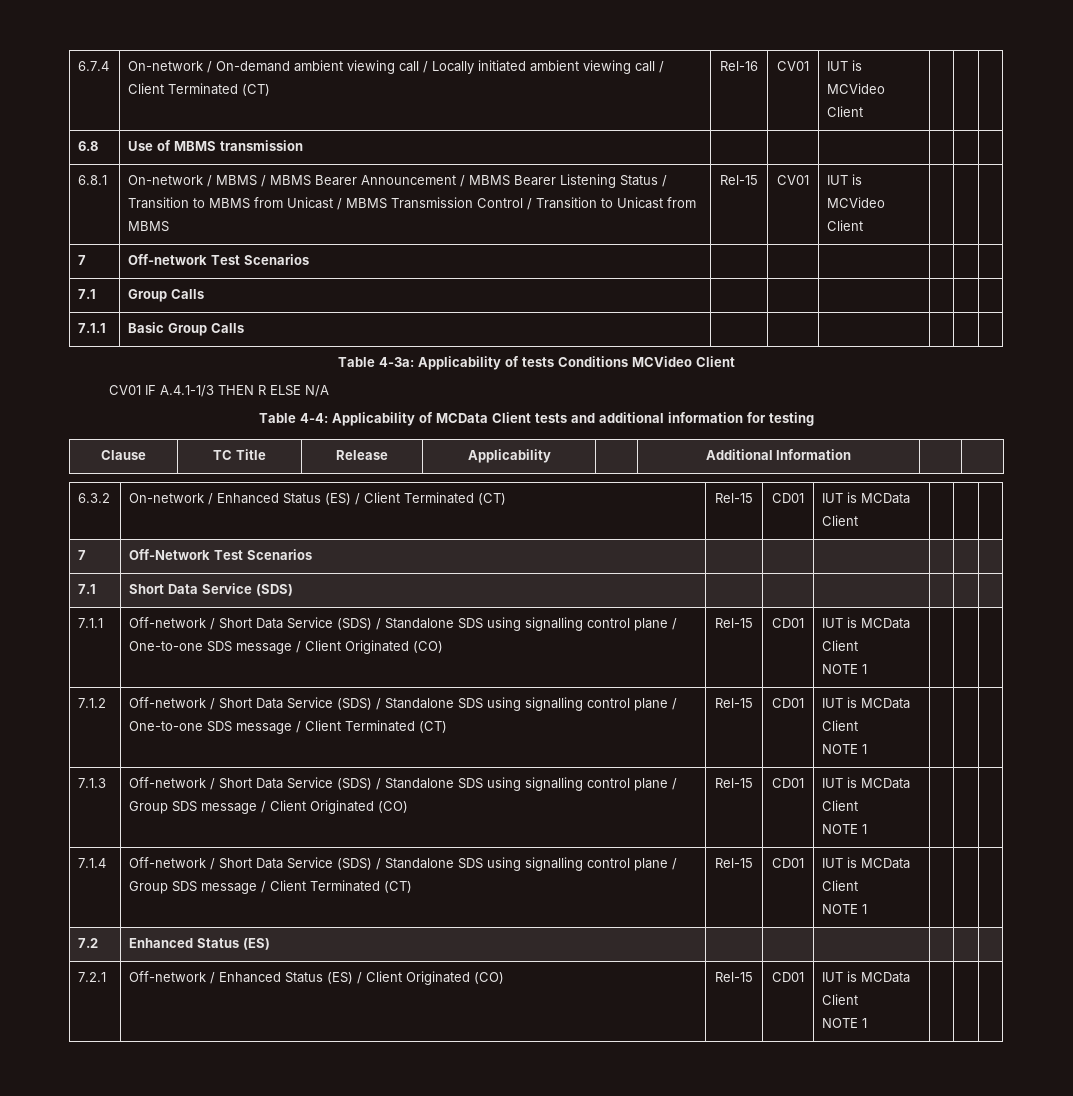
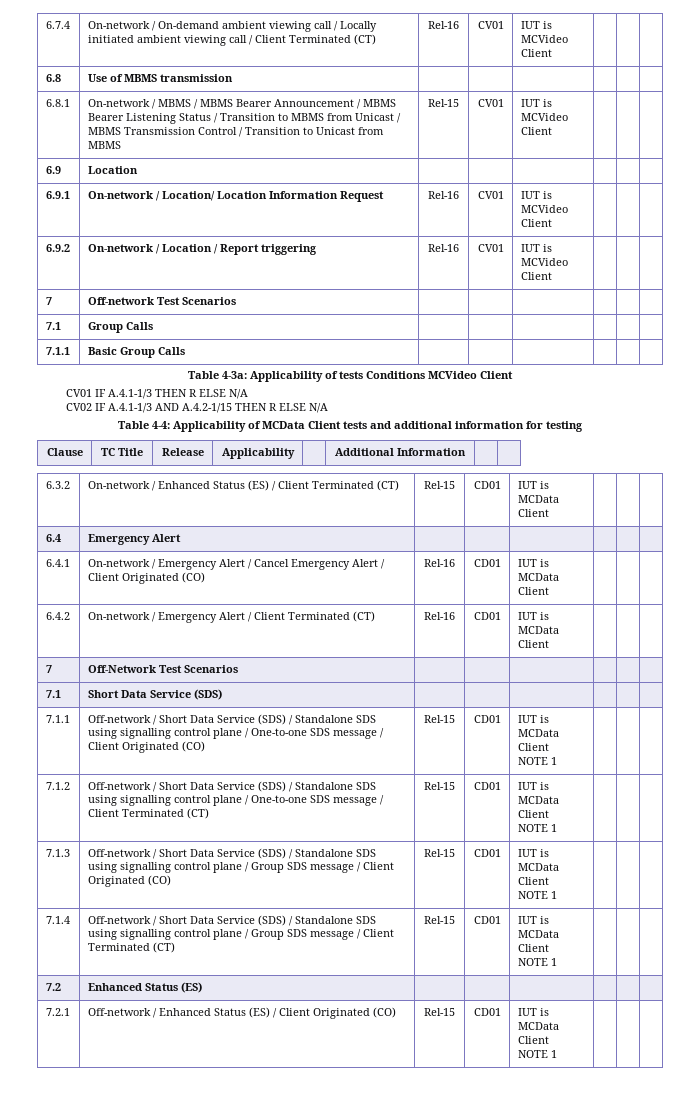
+ 6.9 | Location | | | | | |
+ 6.9.1 | On-network / Location/ Location Information Request | Rel-16 | CV01 | IUT is MCVideo Client | | |
+ 6.9.2 | On-network / Location / Report triggering | Rel-16 | CV01 | IUT is MCVideo Client | | |
+ CV02 IF A.4.1-1/3 AND A.4.2-1/15 THEN R ELSE N/A
+ 6.4 | Emergency Alert | | | | | |
+ 6.4.1 | On-network / Emergency Alert / Cancel Emergency Alert / Client Originated (CO) | Rel-16 | CD01 | IUT is MCData Client | | |
+ 6.4.2 | On-network / Emergency Alert / Client Terminated (CT) | Rel-16 | CD01 | IUT is MCData Client | | |

